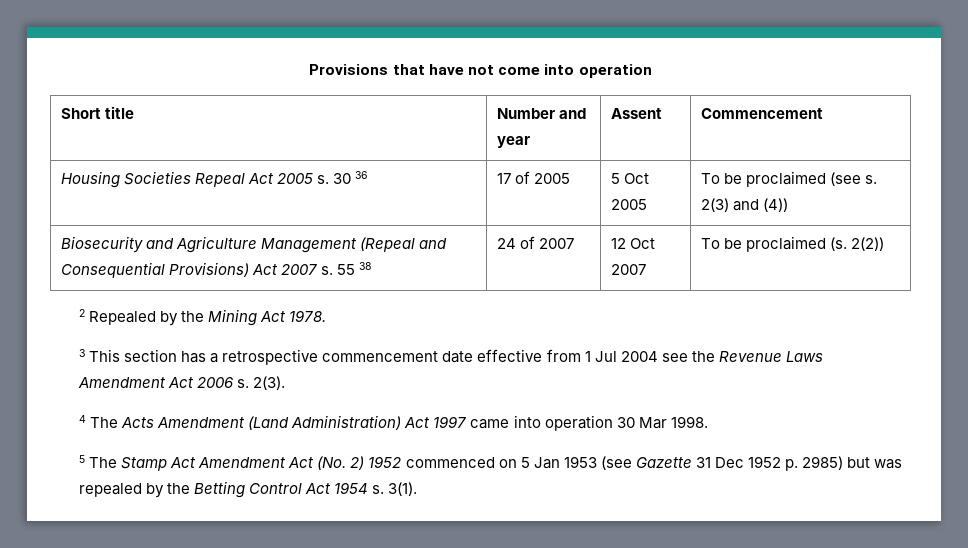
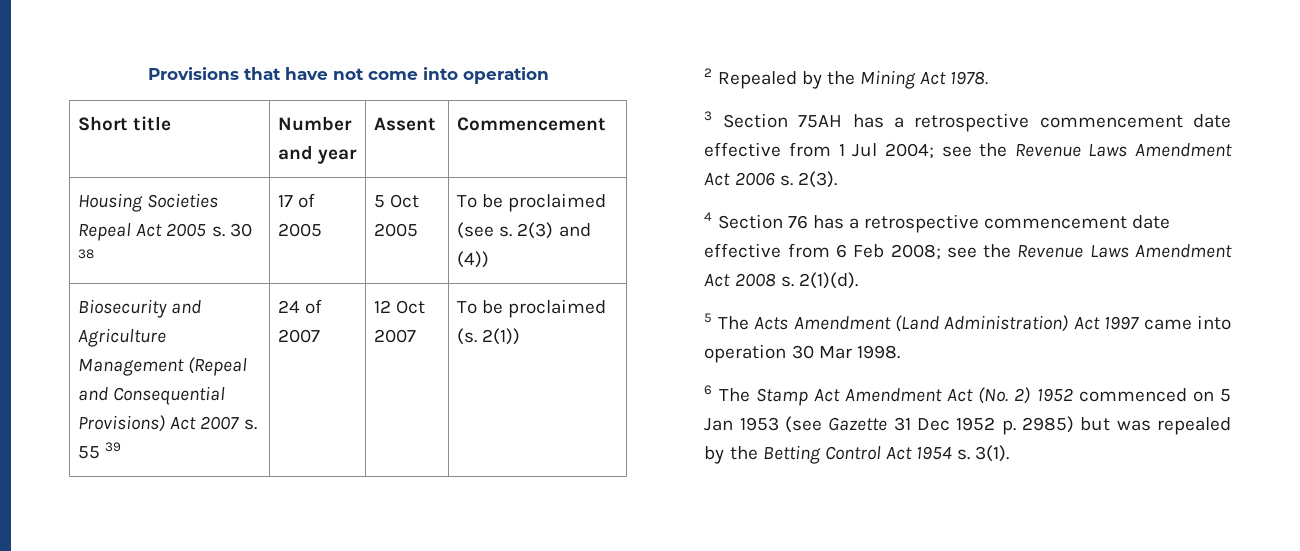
- Housing Societies Repeal Act 2005 s. 30 36 | 17 of 2005 | 5 Oct 2005 | To be proclaimed (see s. 2(3) and (4))
+ Housing Societies Repeal Act 2005 s. 30 38 | 17 of 2005 | 5 Oct 2005 | To be proclaimed (see s. 2(3) and (4))
- Biosecurity and Agriculture Management (Repeal and Consequential Provisions) Act 2007 s. 55 38 | 24 of 2007 | 12 Oct 2007 | To be proclaimed (s. 2(2))
+ Biosecurity and Agriculture Management (Repeal and Consequential Provisions) Act 2007 s. 55 39 | 24 of 2007 | 12 Oct 2007 | To be proclaimed (s. 2(1))
- 3 This section has a retrospective commencement date effective from 1 Jul 2004 see the Revenue Laws Amendment Act 2006 s.
+ 3 Section 75AH has a retrospective commencement date effective from 1 Jul 2004; see the Revenue Laws Amendment Act 2006 s.
- 4 The Acts Amendment (Land Administration) Act 1997 came into operation 30 Mar 1998.
+ 4 Section 76 has a retrospective commencement date effective from 6 Feb 2008; see the Revenue Laws Amendment Act 2008 s. 2(1)(d).
+ 5 The Acts Amendment (Land Administration) Act 1997 came into operation 30 Mar 1998.
- 5 The Stamp Act Amendment Act (No. 2) 1952 commenced on 5 Jan 1953 (see Gazette 31 Dec 1952 p. 2985) but was repealed by the Betting Control Act 1954 s.
+ 6 The Stamp Act Amendment Act (No. 2) 1952 commenced on 5 Jan 1953 (see Gazette 31 Dec 1952 p. 2985) but was repealed by the Betting Control Act 1954 s.

